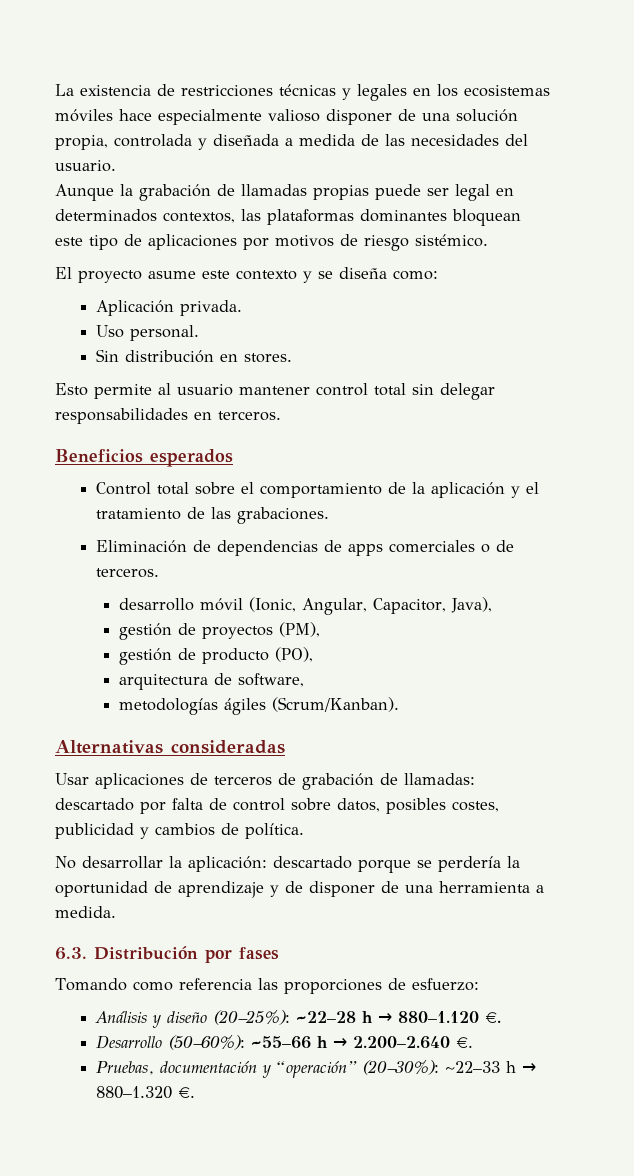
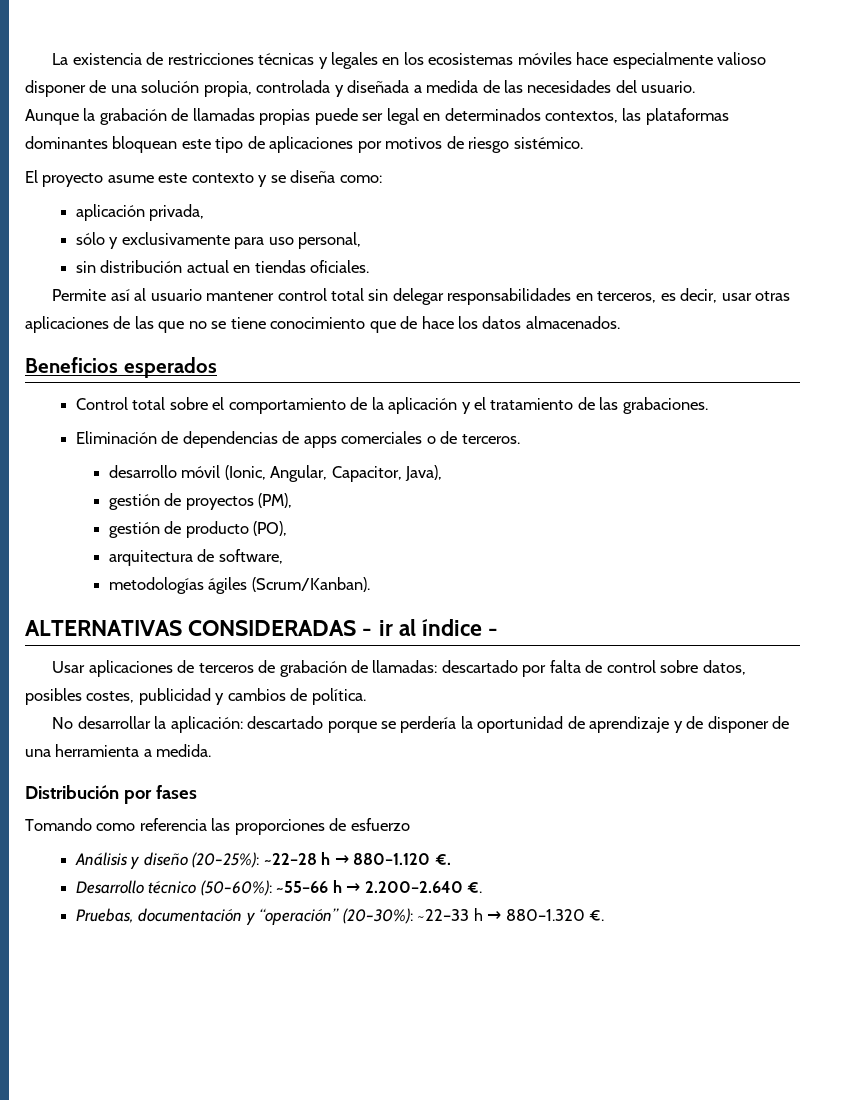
- Aplicación privada.
- Uso personal.
- Sin distribución en stores.
- Esto permite al usuario mantener control total sin delegar responsabilidades en terceros.
+ aplicación privada,
+ sólo y exclusivamente para uso personal,
+ sin distribución actual en tiendas oficiales.
+ Permite así al usuario mantener control total sin delegar responsabilidades en terceros, es decir, usar otras aplicaciones de las que no se tiene conocimiento que de hace los datos almacenados.
- Alternativas consideradas
+ ALTERNATIVAS CONSIDERADAS - ir al índice -
- 6.3. Distribución por fases
+ Distribución por fases
- Tomando como referencia las proporciones de esfuerzo:
+ Tomando como referencia las proporciones de esfuerzo
- Desarrollo (50–60%): ~55–66 h → 2.200–2.640 €.
+ Desarrollo técnico (50–60%): ~55–66 h → 2.200–2.640 €.

